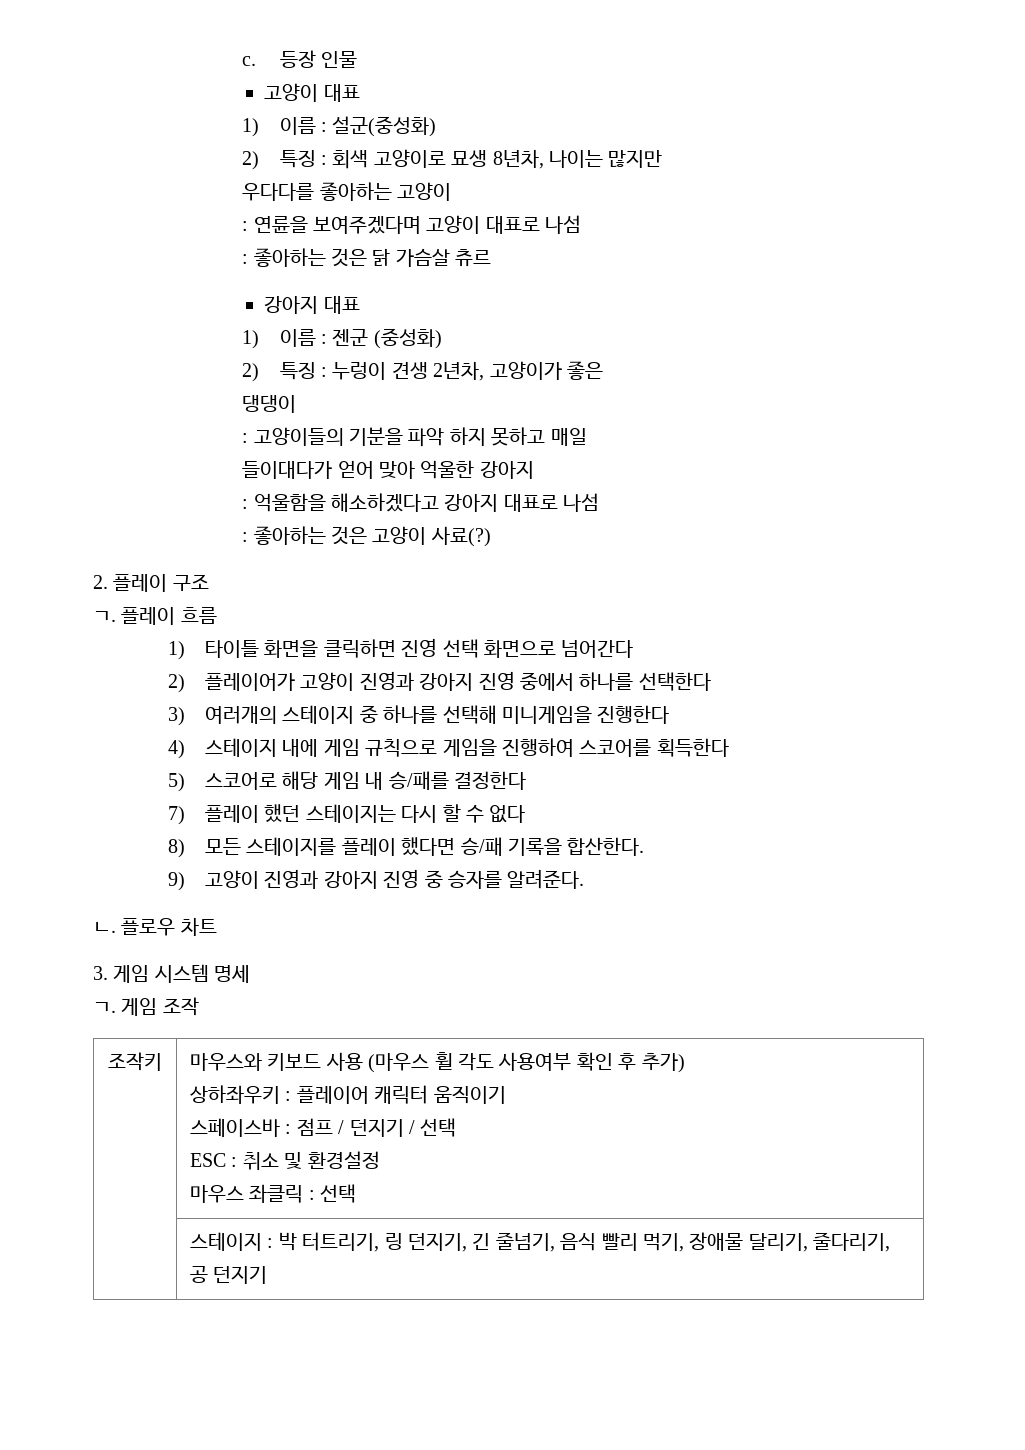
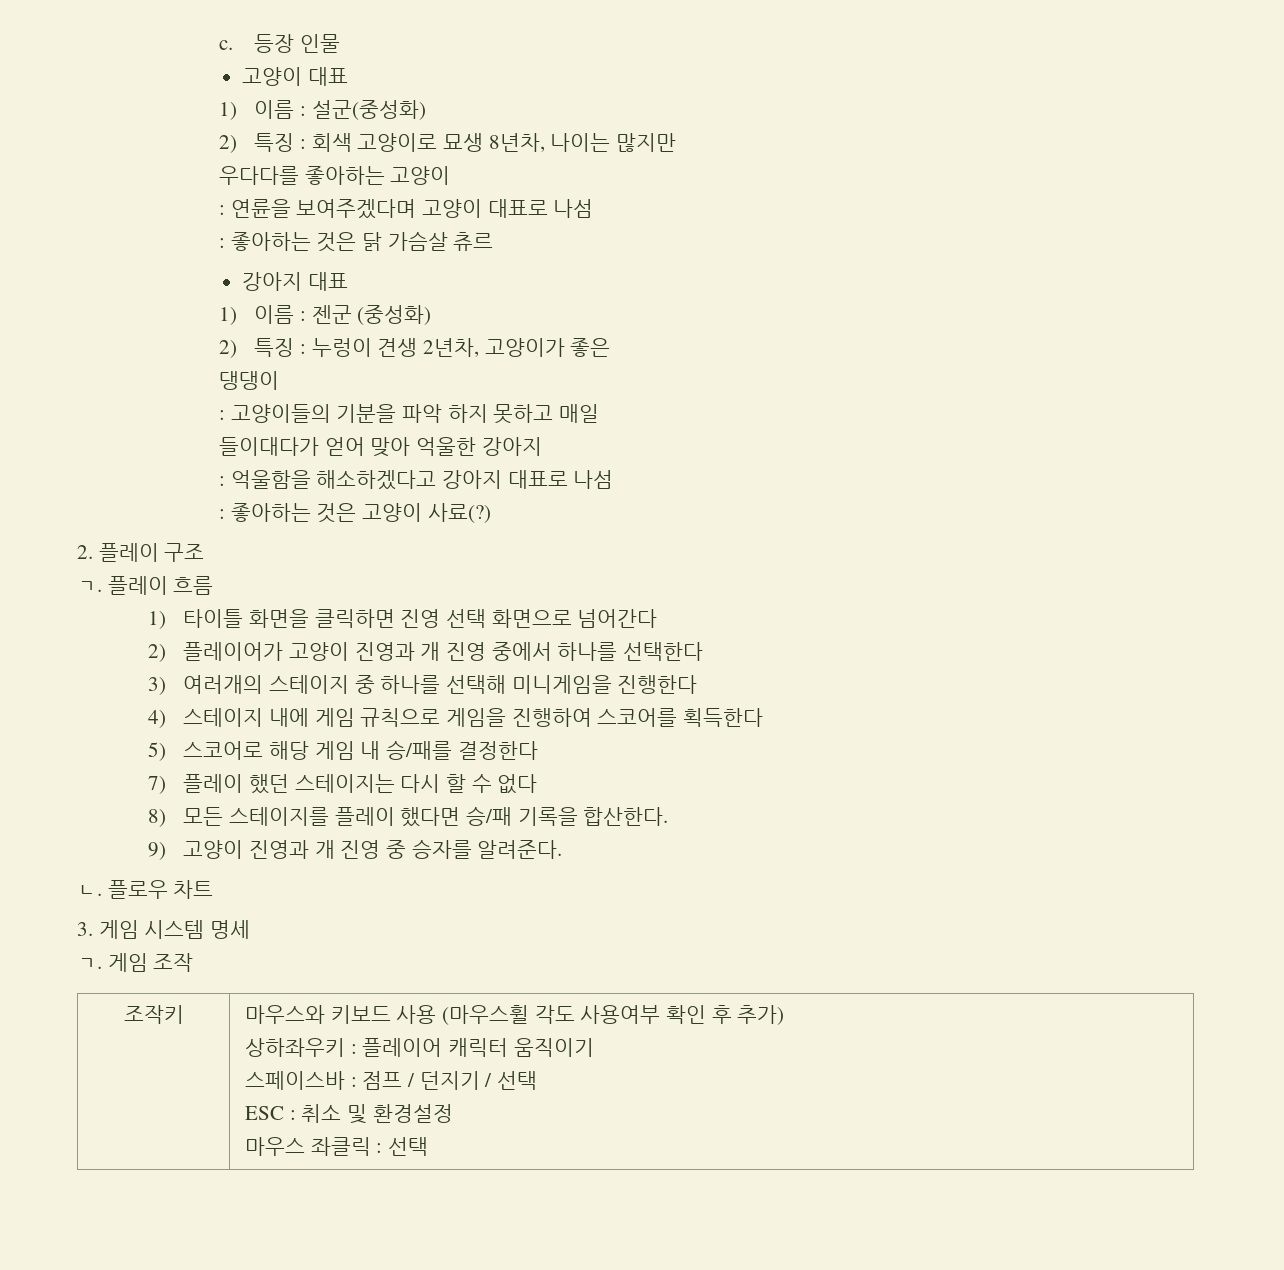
- 2) 플레이어가 고양이 진영과 강아지 진영 중에서 하나를 선택한다
+ 2) 플레이어가 고양이 진영과 개 진영 중에서 하나를 선택한다
- 9) 고양이 진영과 강아지 진영 중 승자를 알려준다.
+ 9) 고양이 진영과 개 진영 중 승자를 알려준다.
- 조작키 | 마우스와 키보드 사용 (마우스 휠 각도 사용여부 확인 후 추가)
+ 조작키 | 마우스와 키보드 사용 (마우스휠 각도 사용여부 확인 후 추가)
- | 스테이지 : 박 터트리기, 링 던지기, 긴 줄넘기, 음식 빨리 먹기, 장애물 달리기, 줄다리기, 공 던지기

